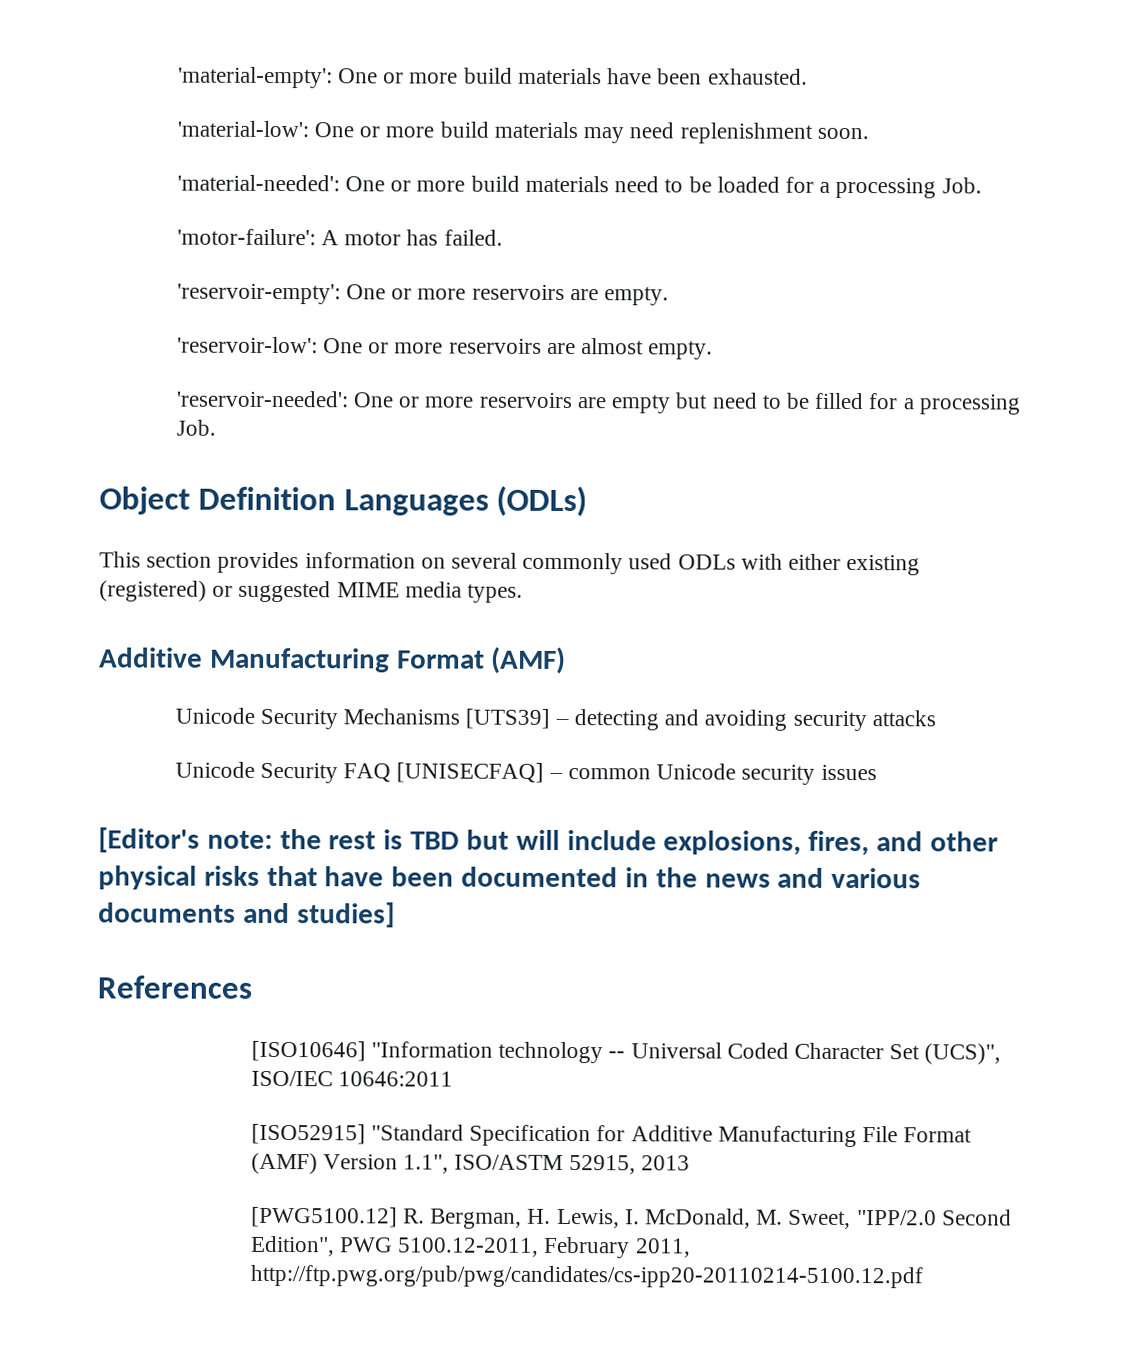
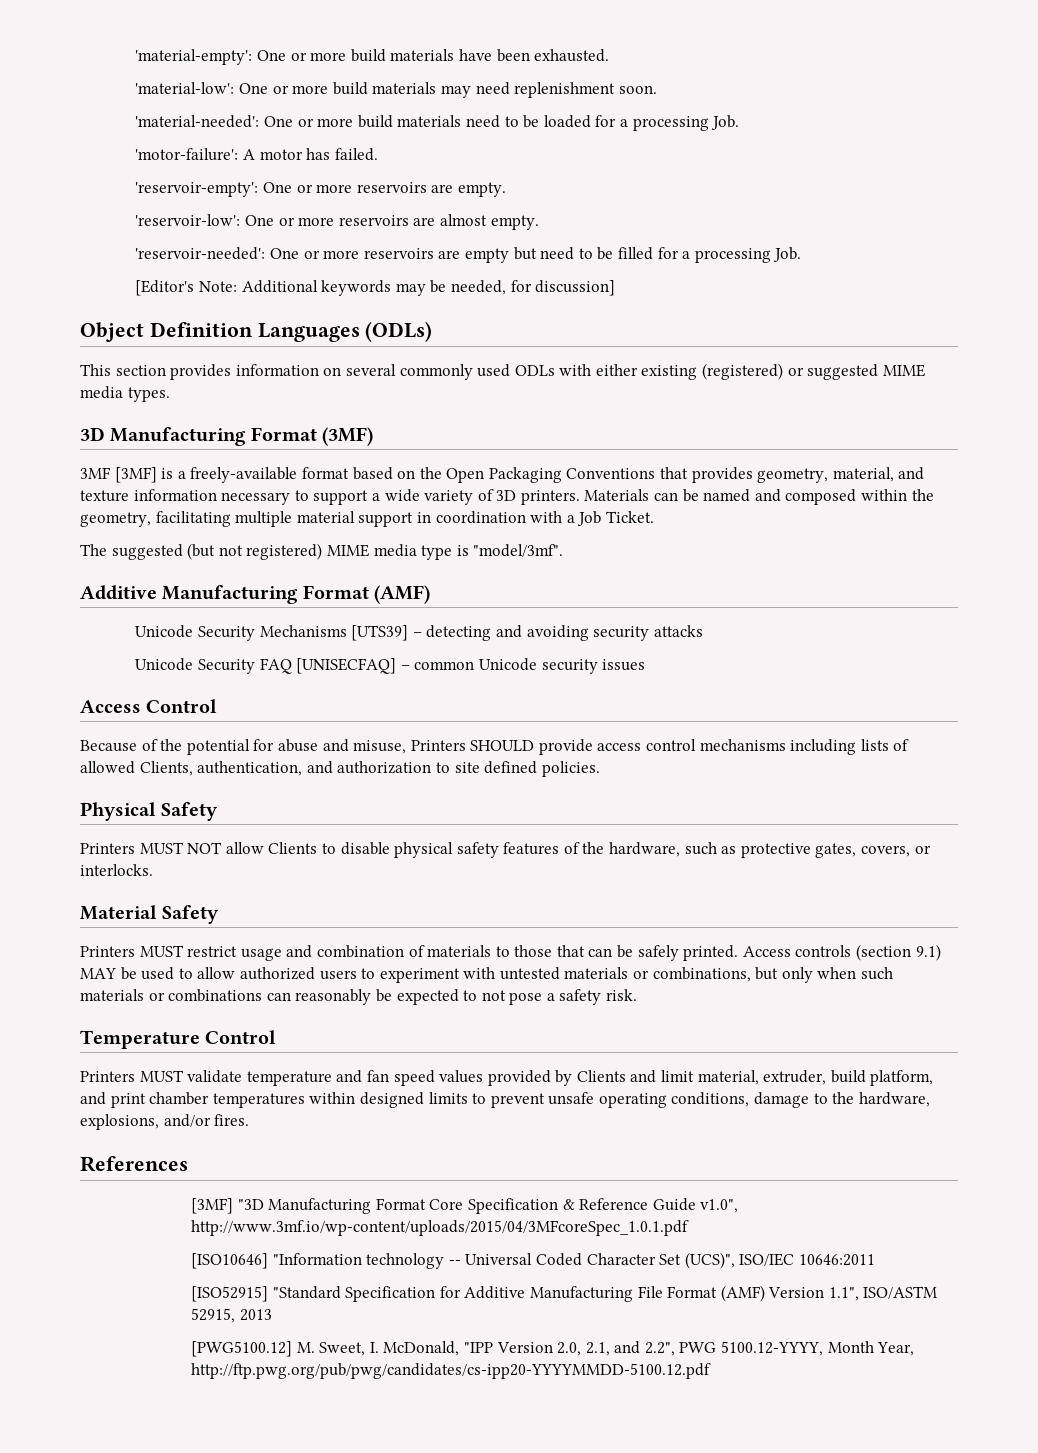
+ [Editor's Note: Additional keywords may be needed, for discussion]
+ 3D Manufacturing Format (3MF)
+ 3MF [3MF] is a freely-available format based on the Open Packaging Conventions that provides geometry, material, and texture information necessary to support a wide variety of 3D printers. Materials can be named and composed within the geometry, facilitating multiple material support in coordination with a Job Ticket.
+ The suggested (but not registered) MIME media type is "model/3mf".
- [Editor's note: the rest is TBD but will include explosions, fires, and other physical risks that have been documented in the news and various documents and studies]
+ Access Control
+ Because of the potential for abuse and misuse, Printers SHOULD provide access control mechanisms including lists of allowed Clients, authentication, and authorization to site defined policies.
+ Physical Safety
+ Printers MUST NOT allow Clients to disable physical safety features of the hardware, such as protective gates, covers, or interlocks.
+ Material Safety
+ Printers MUST restrict usage and combination of materials to those that can be safely printed. Access controls (section 9.1) MAY be used to allow authorized users to experiment with untested materials or combinations, but only when such materials or combinations can reasonably be expected to not pose a safety risk.
+ Temperature Control
+ Printers MUST validate temperature and fan speed values provided by Clients and limit material, extruder, build platform, and print chamber temperatures within designed limits to prevent unsafe operating conditions, damage to the hardware, explosions, and/or fires.
  References
+ [3MF] "3D Manufacturing Format Core Specification & Reference Guide v1.0", http://www.3mf.io/wp-content/uploads/2015/04/3MFcoreSpec_1.0.1.pdf
- [PWG5100.12] R. Bergman, H. Lewis, I. McDonald, M. Sweet, "IPP/2.0 Second Edition", PWG 5100.12-2011, February 2011, http://ftp.pwg.org/pub/pwg/candidates/cs-ipp20-20110214-5100.12.pdf
+ [PWG5100.12] M. Sweet, I. McDonald, "IPP Version 2.0, 2.1, and 2.2", PWG 5100.12-YYYY, Month Year, http://ftp.pwg.org/pub/pwg/candidates/cs-ipp20-YYYYMMDD-5100.12.pdf

